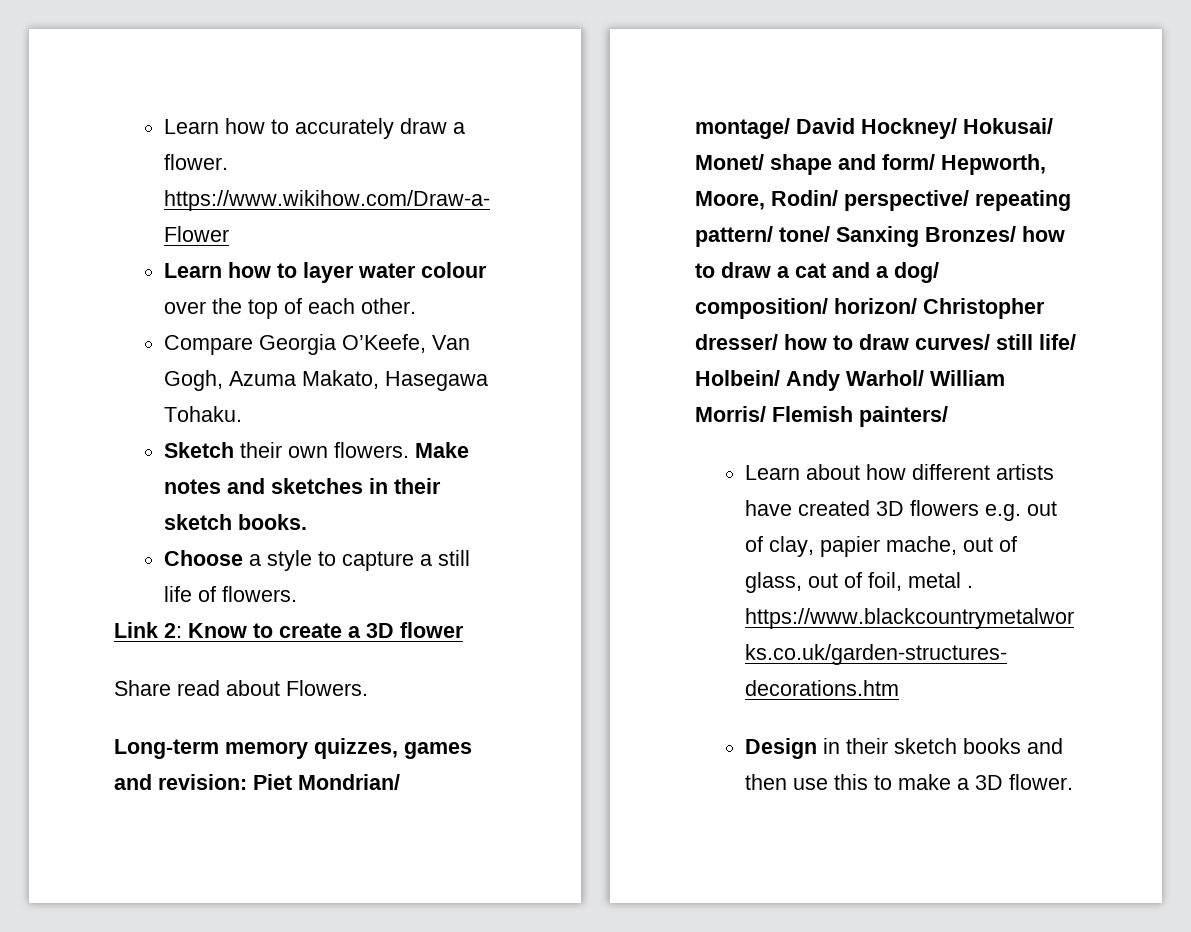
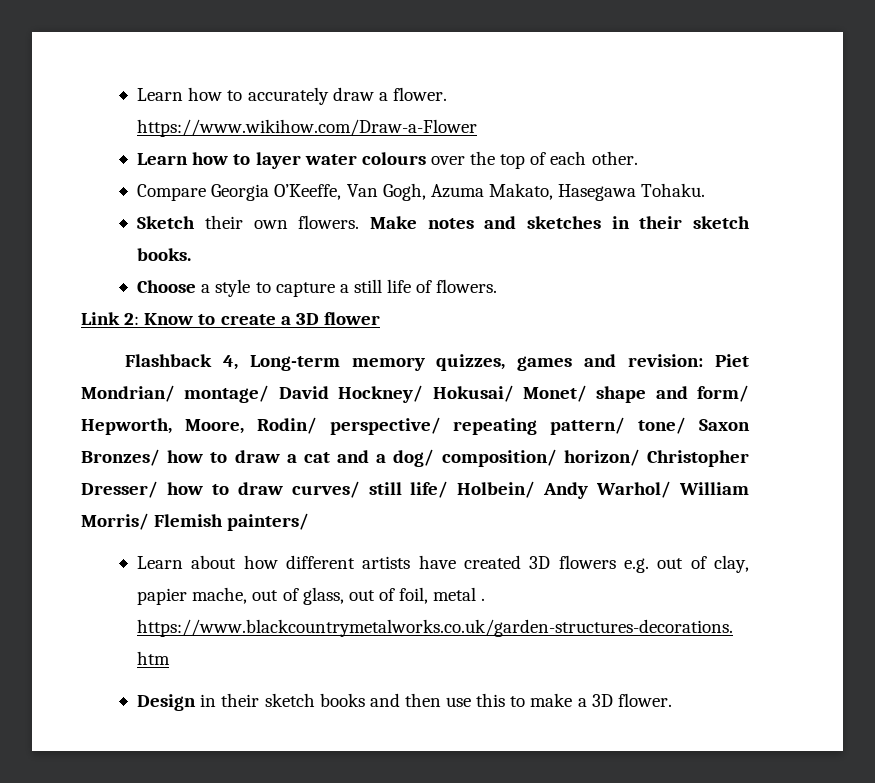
- Learn how to layer water colour over the top of each other.
+ Learn how to layer water colours over the top of each other.
- Compare Georgia O’Keefe, Van Gogh, Azuma Makato, Hasegawa Tohaku.
+ Compare Georgia O’Keeffe, Van Gogh, Azuma Makato, Hasegawa Tohaku.
- Share read about Flowers.
- Long-term memory quizzes, games and revision: Piet Mondrian/ montage/ David Hockney/ Hokusai/ Monet/ shape and form/ Hepworth, Moore, Rodin/ perspective/ repeating pattern/ tone/ Sanxing Bronzes/ how to draw a cat and a dog/ composition/ horizon/ Christopher dresser/ how to draw curves/ still life/ Holbein/ Andy Warhol/ William Morris/ Flemish painters/
+ Flashback 4, Long-term memory quizzes, games and revision: Piet Mondrian/ montage/ David Hockney/ Hokusai/ Monet/ shape and form/ Hepworth, Moore, Rodin/ perspective/ repeating pattern/ tone/ Saxon Bronzes/ how to draw a cat and a dog/ composition/ horizon/ Christopher Dresser/ how to draw curves/ still life/ Holbein/ Andy Warhol/ William Morris/ Flemish painters/

